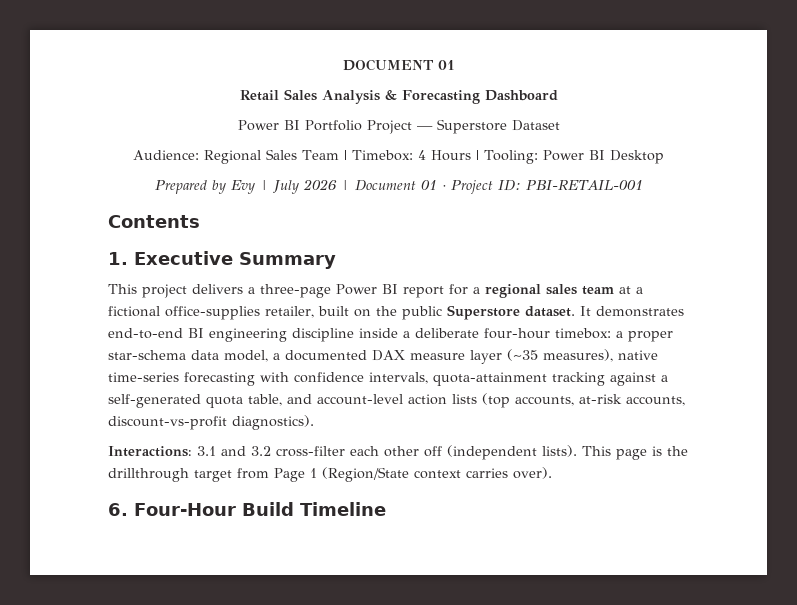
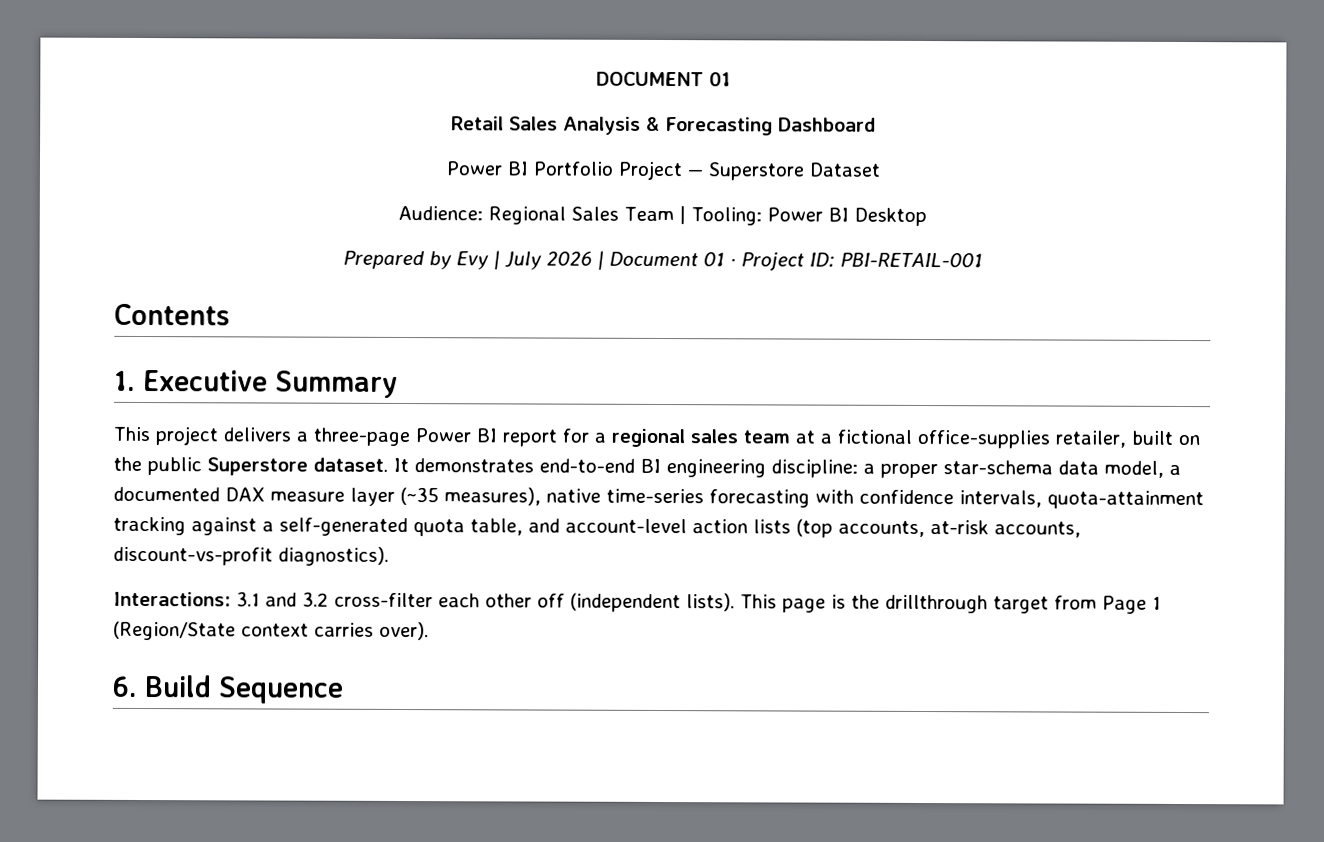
- Audience: Regional Sales Team | Timebox: 4 Hours | Tooling: Power BI Desktop
+ Audience: Regional Sales Team | Tooling: Power BI Desktop
- It demonstrates end-to-end BI engineering discipline inside a deliberate four-hour timebox: a proper star-schema data model, a documented DAX measure layer (~35 measures), native time-series forecasting with confidence intervals, quota-attainment tracking against a self-generated quota table, and account-level action lists (top accounts, at-risk accounts, discount-vs-profit diagnostics).
+ It demonstrates end-to-end BI engineering discipline: a proper star-schema data model, a documented DAX measure layer (~35 measures), native time-series forecasting with confidence intervals, quota-attainment tracking against a self-generated quota table, and account-level action lists (top accounts, at-risk accounts, discount-vs-profit diagnostics).
- 6. Four-Hour Build Timeline
+ 6. Build Sequence

